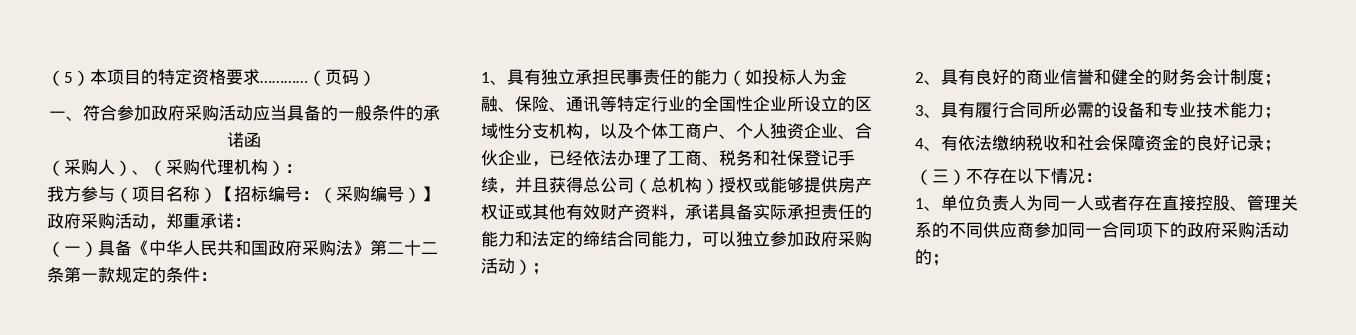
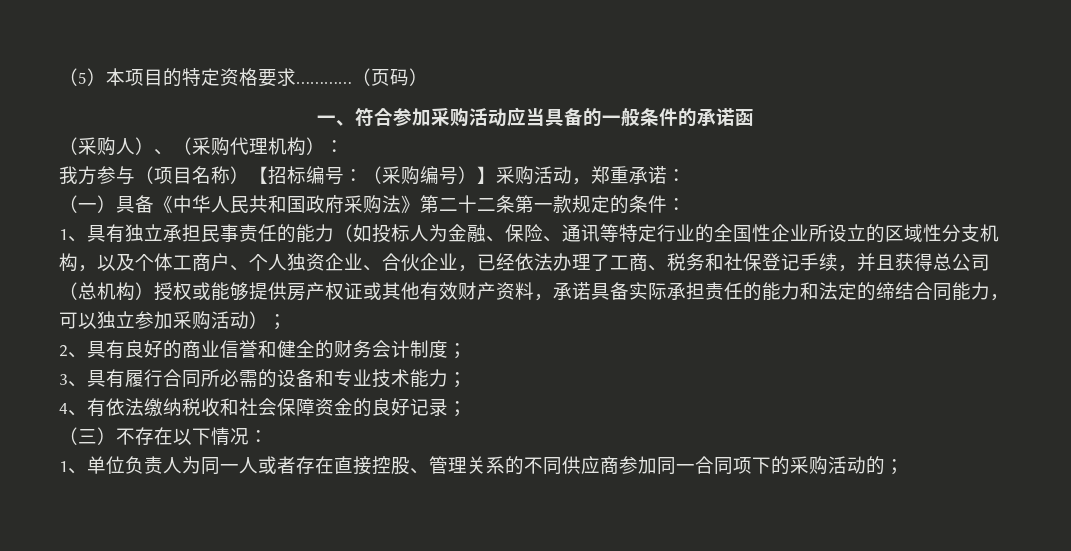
- 一、符合参加政府采购活动应当具备的一般条件的承诺函
+ 一、符合参加采购活动应当具备的一般条件的承诺函
- 我方参与（项目名称）【招标编号：（采购编号）】政府采购活动，郑重承诺：
+ 我方参与（项目名称）【招标编号：（采购编号）】采购活动，郑重承诺：
- 1、具有独立承担民事责任的能力（如投标人为金融、保险、通讯等特定行业的全国性企业所设立的区域性分支机构，以及个体工商户、个人独资企业、合伙企业，已经依法办理了工商、税务和社保登记手续，并且获得总公司（总机构）授权或能够提供房产权证或其他有效财产资料，承诺具备实际承担责任的能力和法定的缔结合同能力，可以独立参加政府采购活动）；
+ 1、具有独立承担民事责任的能力（如投标人为金融、保险、通讯等特定行业的全国性企业所设立的区域性分支机构，以及个体工商户、个人独资企业、合伙企业，已经依法办理了工商、税务和社保登记手续，并且获得总公司（总机构）授权或能够提供房产权证或其他有效财产资料，承诺具备实际承担责任的能力和法定的缔结合同能力，可以独立参加采购活动）；
- 1、单位负责人为同一人或者存在直接控股、管理关系的不同供应商参加同一合同项下的政府采购活动的；
+ 1、单位负责人为同一人或者存在直接控股、管理关系的不同供应商参加同一合同项下的采购活动的；

